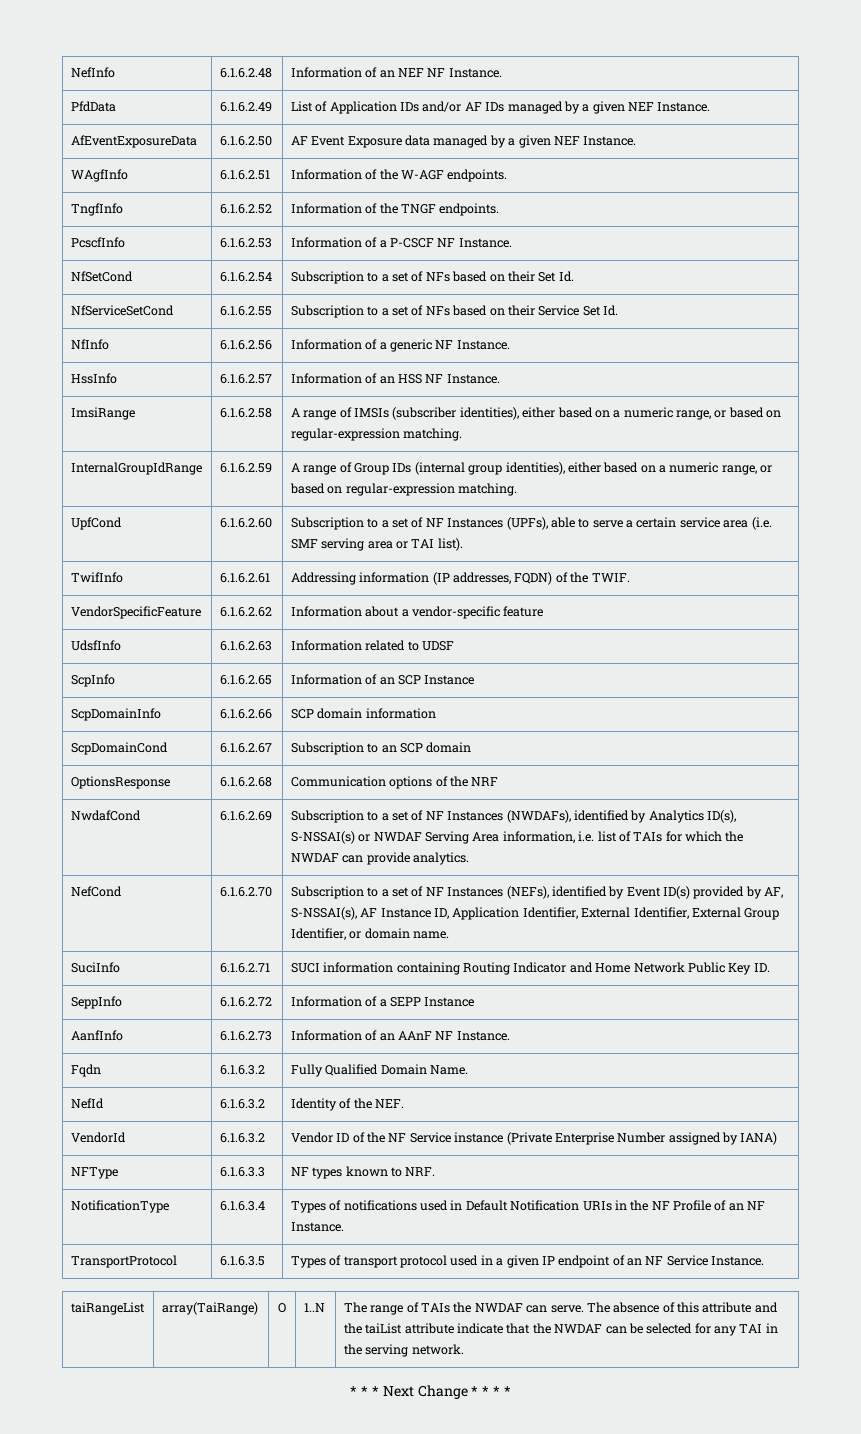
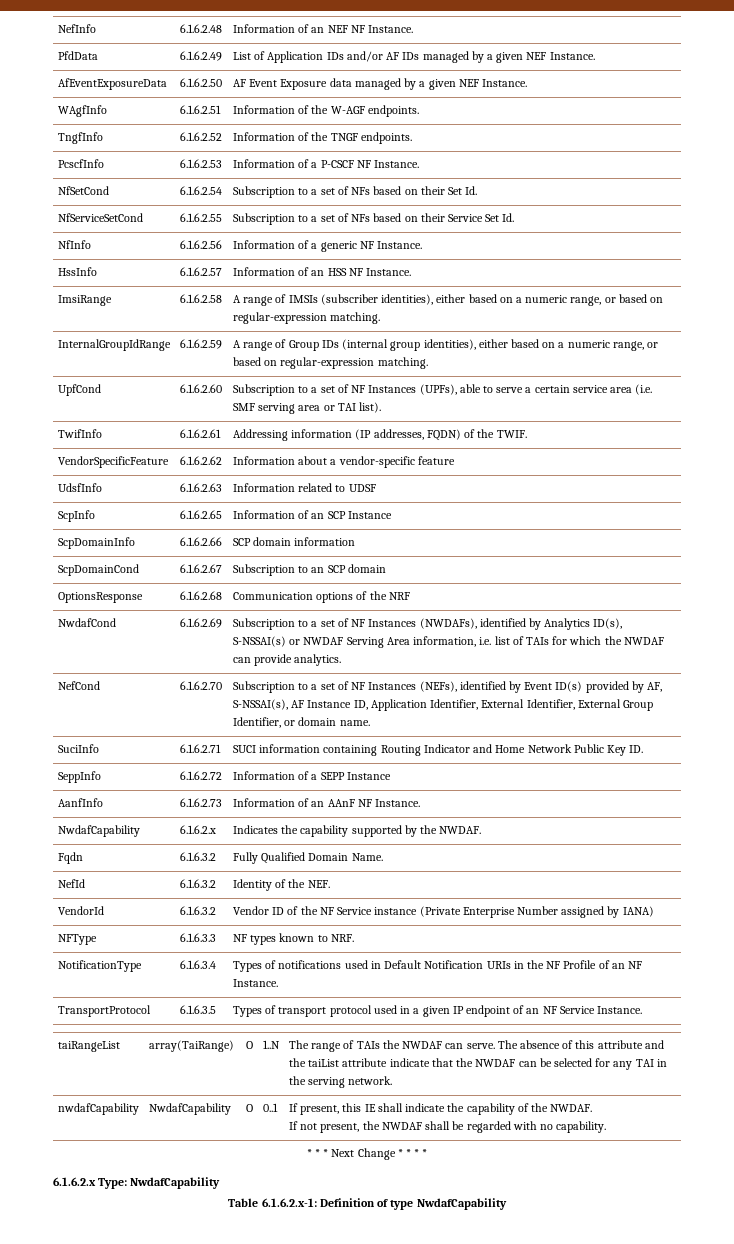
+ NwdafCapability | 6.1.6.2.x | Indicates the capability supported by the NWDAF.
+ nwdafCapability | NwdafCapability | O | 0..1 | If present, this IE shall indicate the capability of the NWDAF.
+ If not present, the NWDAF shall be regarded with no capability.
+ 6.1.6.2.x Type: NwdafCapability
+ Table 6.1.6.2.x-1: Definition of type NwdafCapability

